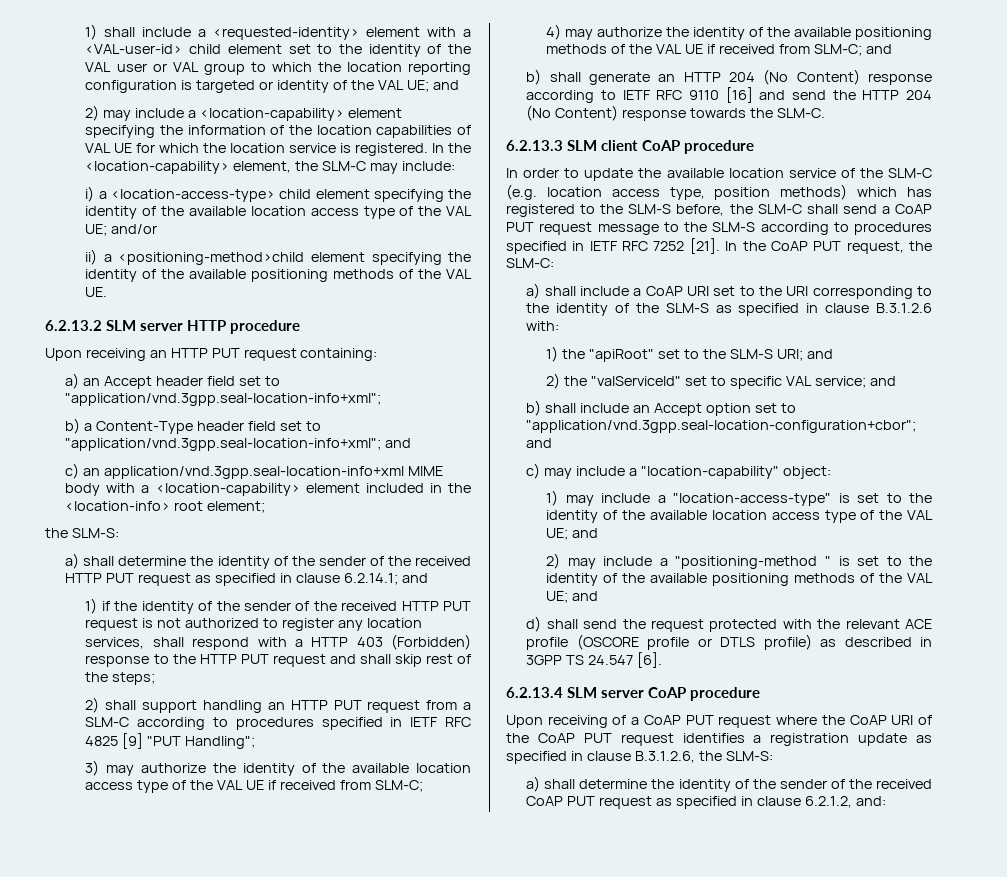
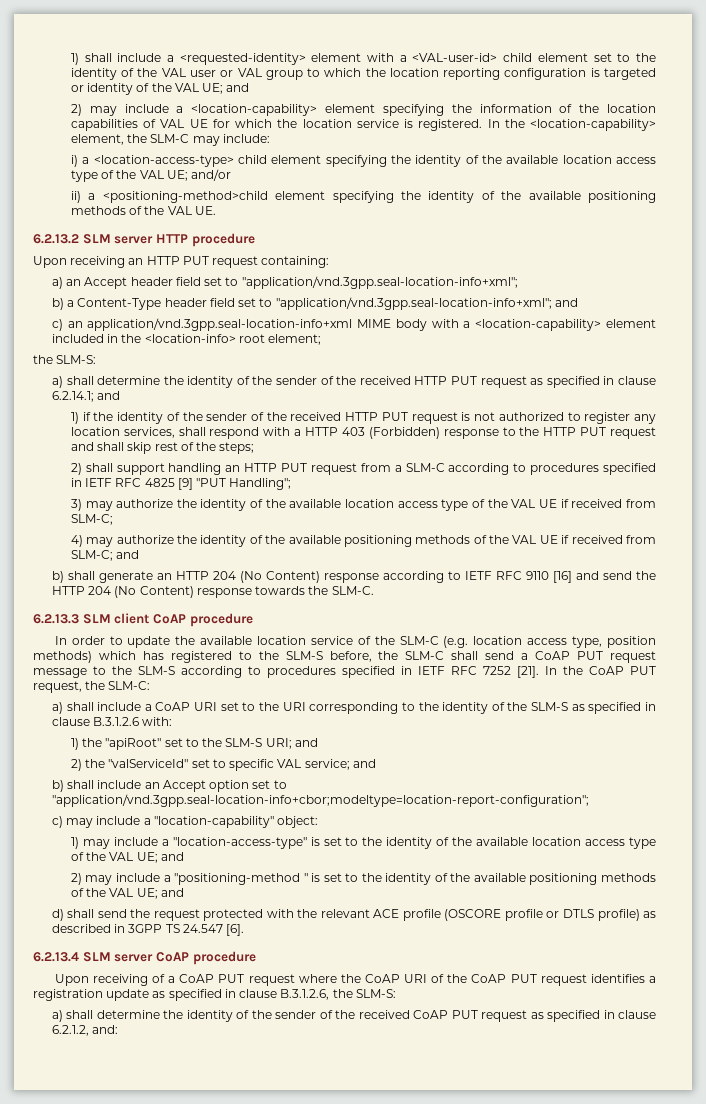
- b) shall include an Accept option set to "application/vnd.3gpp.seal-location-configuration+cbor"; and
+ b) shall include an Accept option set to "application/vnd.3gpp.seal-location-info+cbor;modeltype=location-report-configuration";

